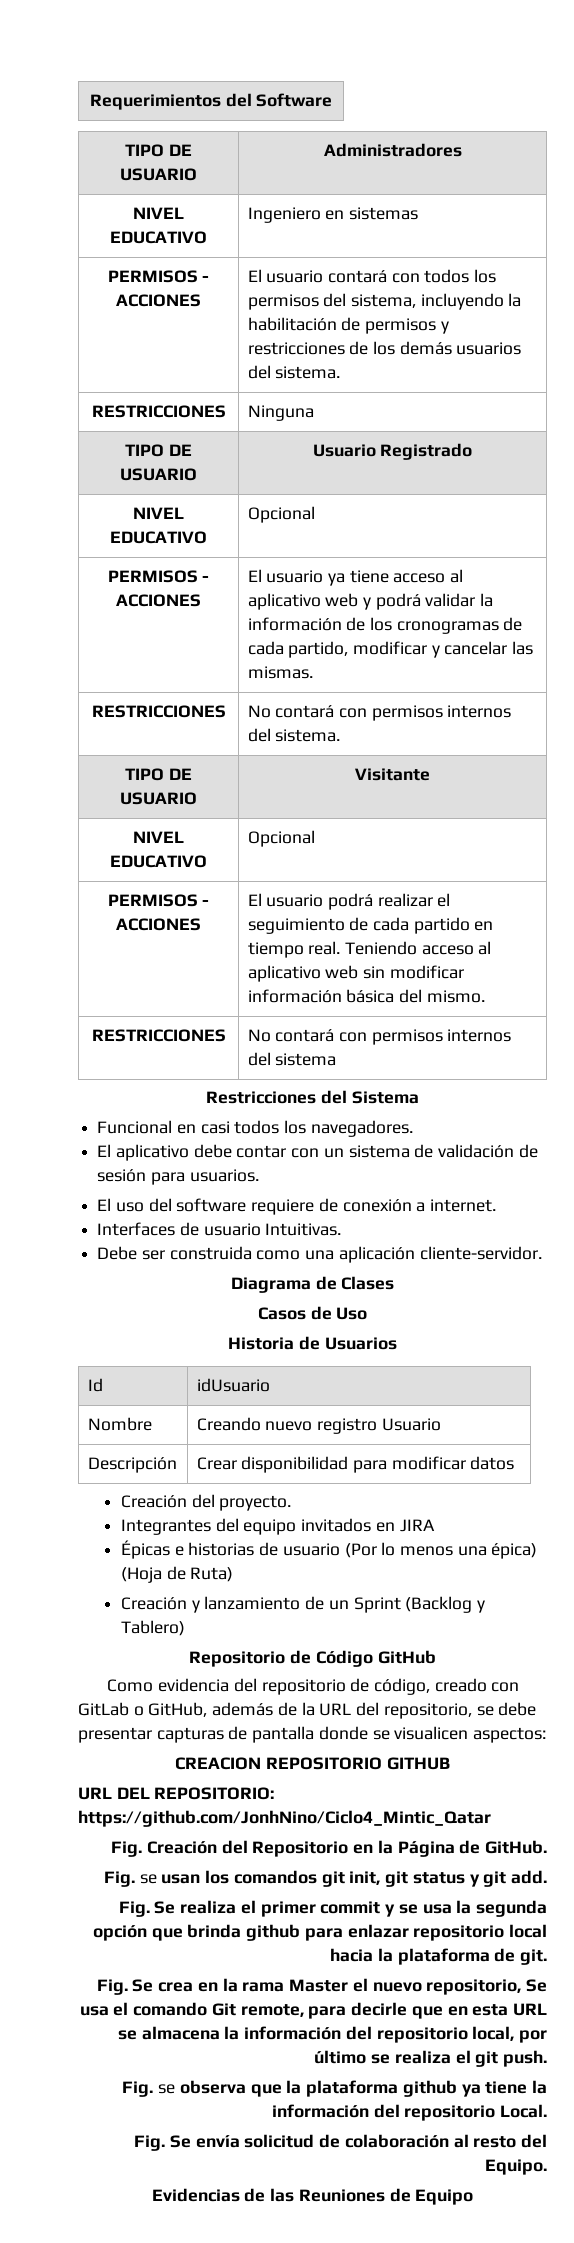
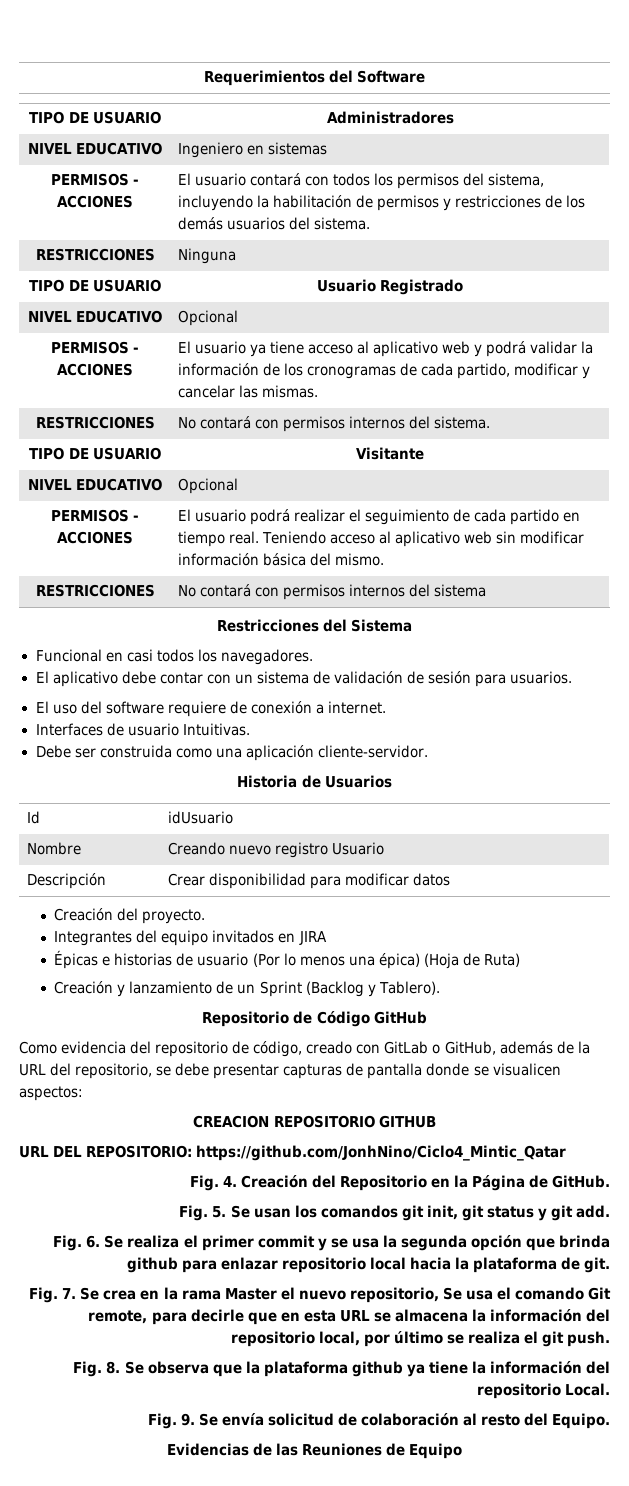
- Diagrama de Clases
- Casos de Uso
- Creación y lanzamiento de un Sprint (Backlog y Tablero)
+ Creación y lanzamiento de un Sprint (Backlog y Tablero).
- Fig. Creación del Repositorio en la Página de GitHub.
+ Fig. 4. Creación del Repositorio en la Página de GitHub.
- Fig. se usan los comandos git init, git status y git add.
+ Fig. 5. Se usan los comandos git init, git status y git add.
- Fig. Se realiza el primer commit y se usa la segunda opción que brinda github para enlazar repositorio local hacia la plataforma de git.
+ Fig. 6. Se realiza el primer commit y se usa la segunda opción que brinda github para enlazar repositorio local hacia la plataforma de git.
- Fig. Se crea en la rama Master el nuevo repositorio, Se usa el comando Git remote, para decirle que en esta URL se almacena la información del repositorio local, por último se realiza el git push.
+ Fig. 7. Se crea en la rama Master el nuevo repositorio, Se usa el comando Git remote, para decirle que en esta URL se almacena la información del repositorio local, por último se realiza el git push.
- Fig. se observa que la plataforma github ya tiene la información del repositorio Local.
+ Fig. 8. Se observa que la plataforma github ya tiene la información del repositorio Local.
- Fig. Se envía solicitud de colaboración al resto del Equipo.
+ Fig. 9. Se envía solicitud de colaboración al resto del Equipo.

